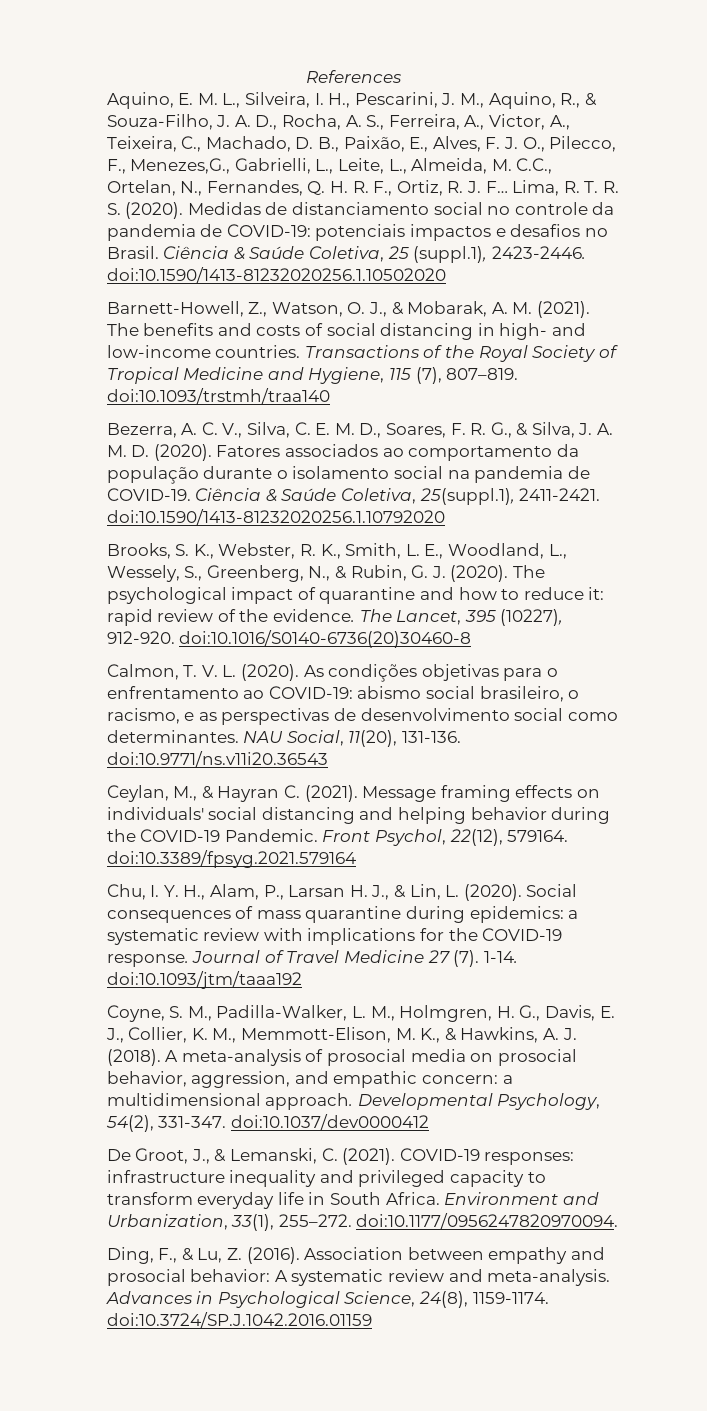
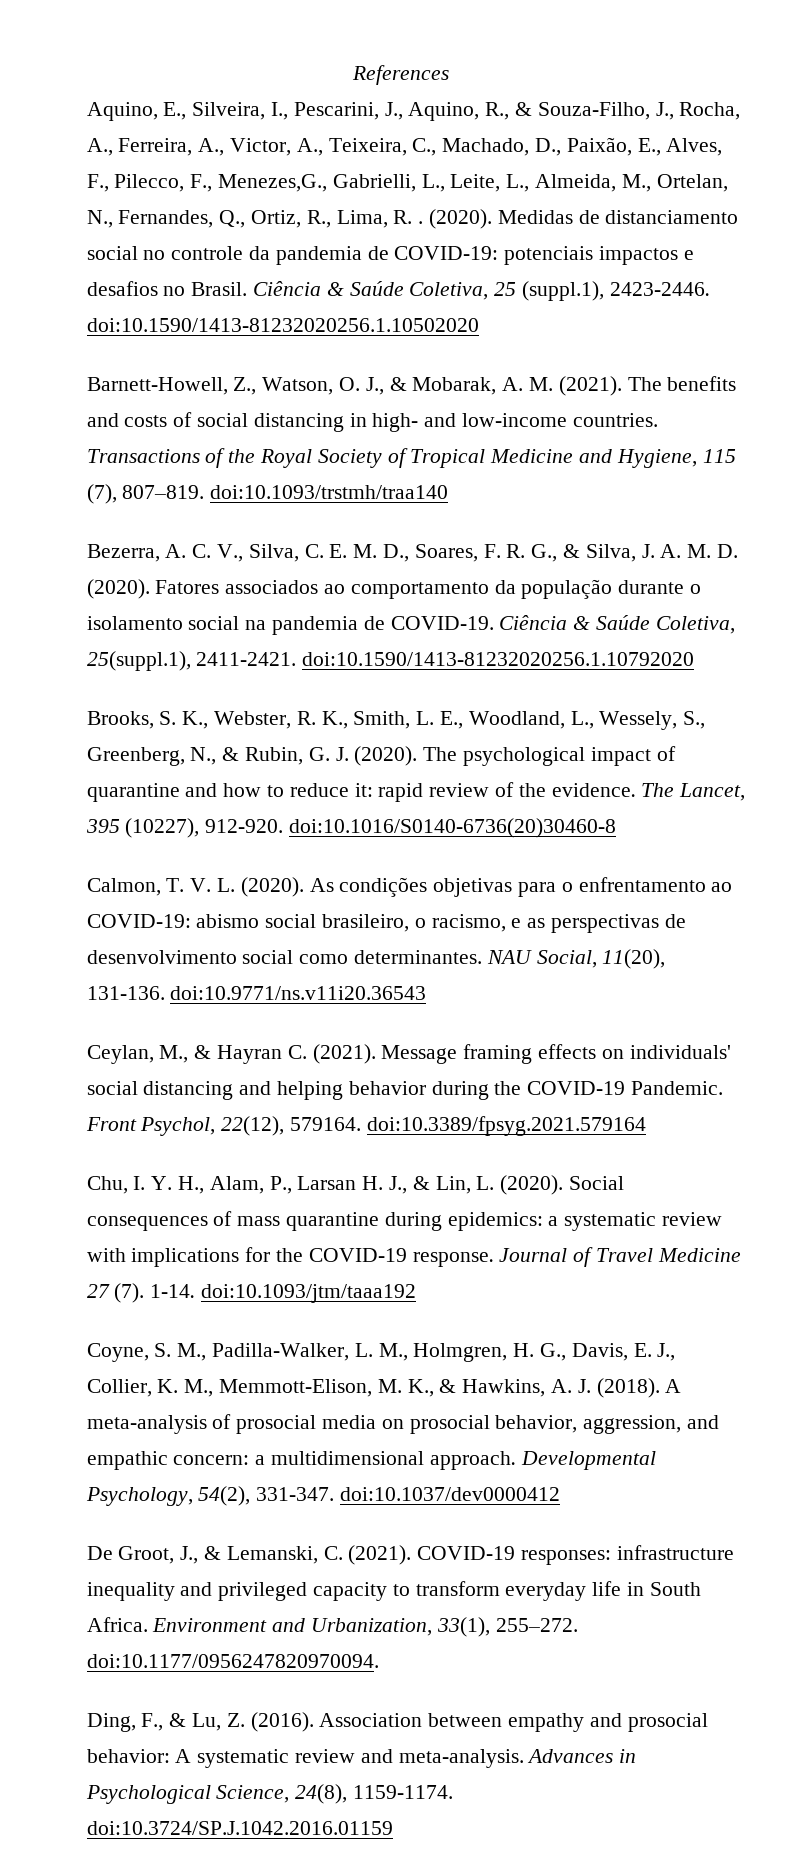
- Aquino, E. M. L., Silveira, I. H., Pescarini, J. M., Aquino, R., & Souza-Filho, J. A. D., Rocha, A. S., Ferreira, A., Victor, A., Teixeira, C., Machado, D. B., Paixão, E., Alves, F. J. O., Pilecco, F., Menezes,G., Gabrielli, L., Leite, L., Almeida, M. C.C., Ortelan, N., Fernandes, Q. H. R. F., Ortiz, R. J. F… Lima, R. T. R. S. (2020).
+ Aquino, E., Silveira, I., Pescarini, J., Aquino, R., & Souza-Filho, J., Rocha, A., Ferreira, A., Victor, A., Teixeira, C., Machado, D., Paixão, E., Alves, F., Pilecco, F., Menezes,G., Gabrielli, L., Leite, L., Almeida, M., Ortelan, N., Fernandes, Q., Ortiz, R., Lima, R. . (2020).

